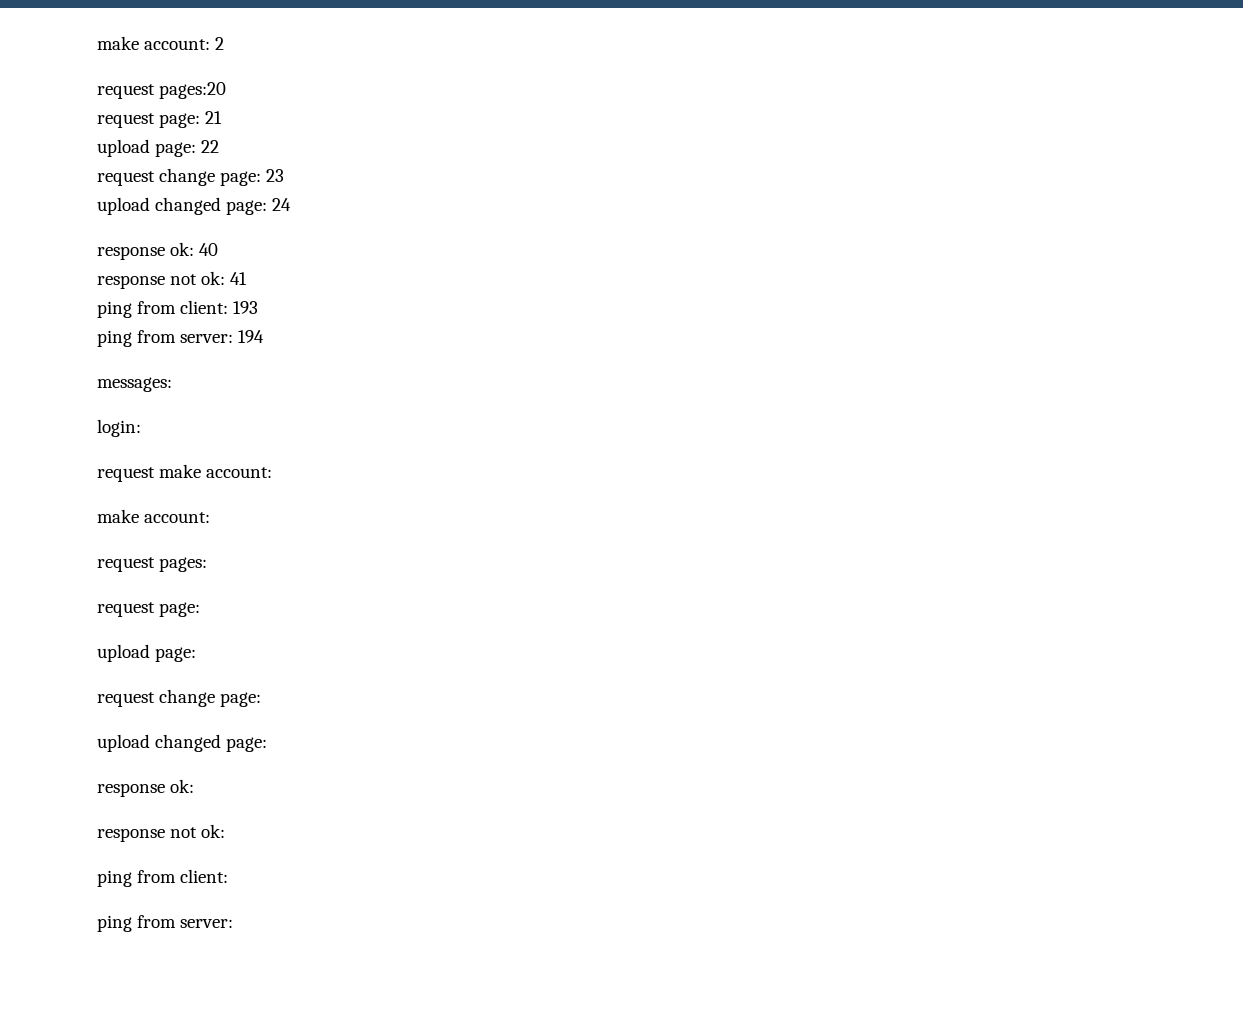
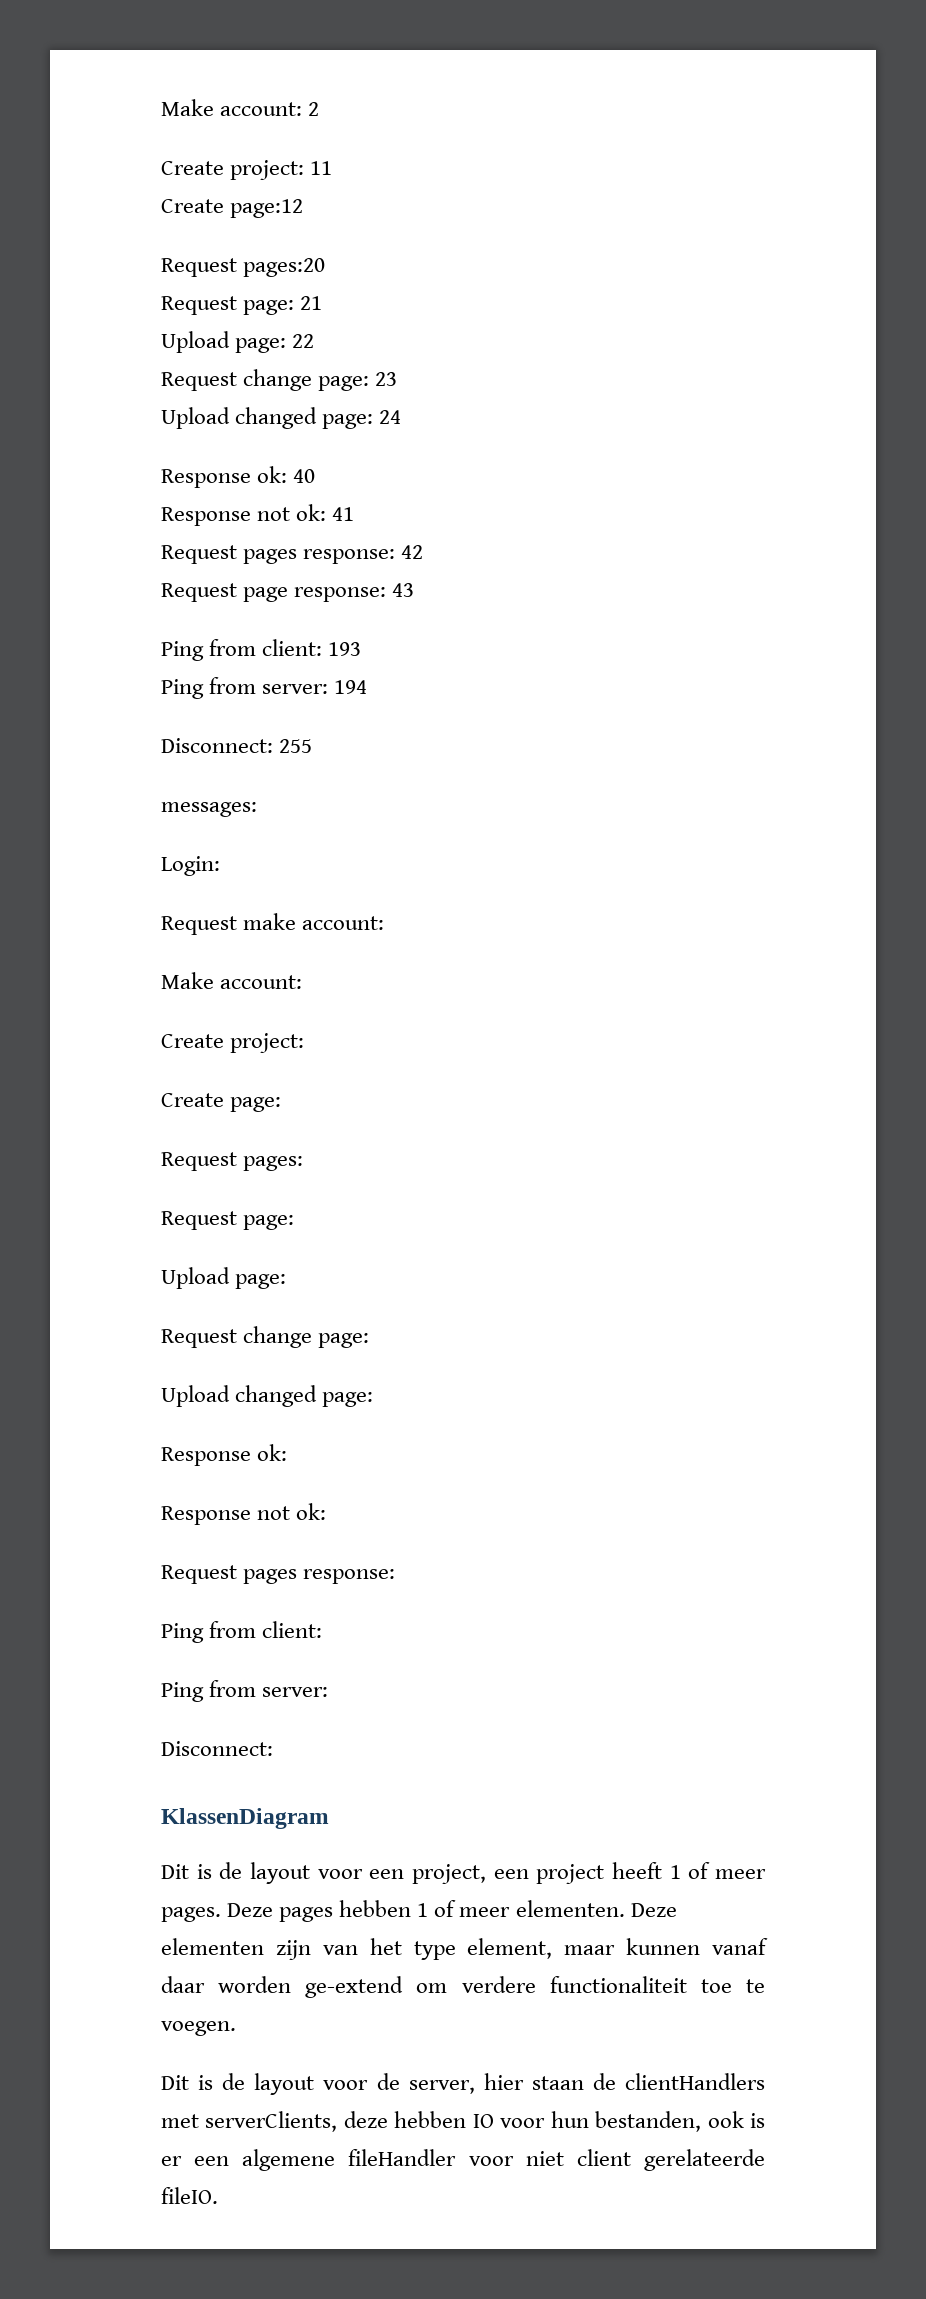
- make account: 2
+ Make account: 2
- request pages:20
+ Create project: 11
+ Create page:12
+ Request pages:20
- request page: 21
+ Request page: 21
- upload page: 22
+ Upload page: 22
- request change page: 23
+ Request change page: 23
- upload changed page: 24
+ Upload changed page: 24
- response ok: 40
+ Response ok: 40
- response not ok: 41
+ Response not ok: 41
- ping from client: 193
+ Request pages response: 42
+ Request page response: 43
+ Ping from client: 193
- ping from server: 194
+ Ping from server: 194
+ Disconnect: 255
- login:
- request make account:
- make account:
- request pages:
- request page:
- upload page:
- request change page:
- upload changed page:
- response ok:
- response not ok:
- ping from client:
- ping from server:
+ Login:
+ Request make account:
+ Make account:
+ Create project:
+ Create page:
+ Request pages:
+ Request page:
+ Upload page:
+ Request change page:
+ Upload changed page:
+ Response ok:
+ Response not ok:
+ Request pages response:
+ Ping from client:
+ Ping from server:
+ Disconnect:
+ KlassenDiagram
+ Dit is de layout voor een project, een project heeft 1 of meer pages. Deze pages hebben 1 of meer elementen. Deze elementen zijn van het type element, maar kunnen vanaf daar worden ge-extend om verdere functionaliteit toe te voegen.
+ Dit is de layout voor de server, hier staan de clientHandlers met serverClients, deze hebben IO voor hun bestanden, ook is er een algemene fileHandler voor niet client gerelateerde fileIO.

